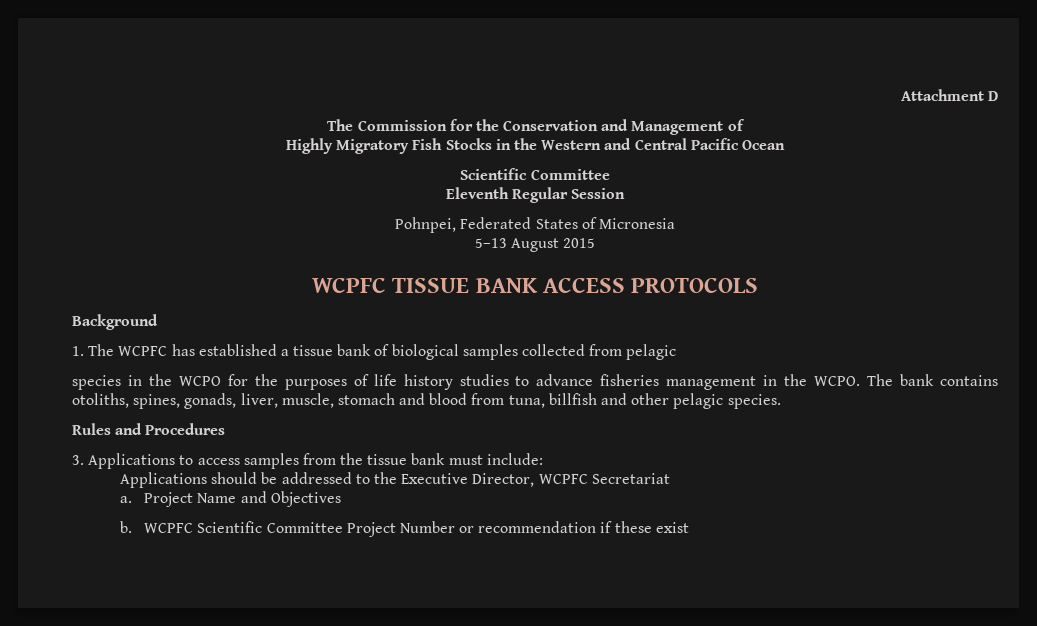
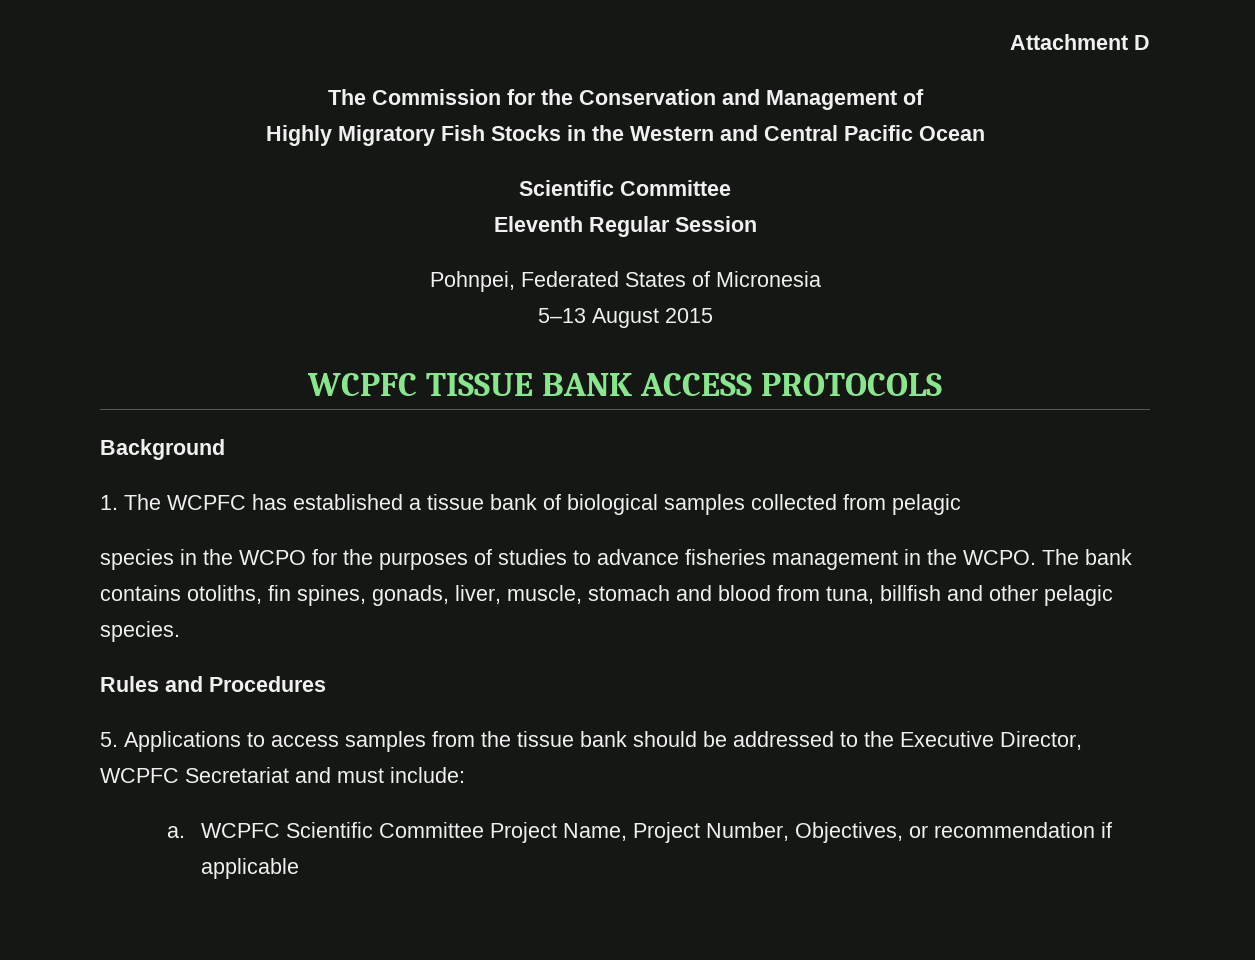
- species in the WCPO for the purposes of life history studies to advance fisheries management in the WCPO.
+ species in the WCPO for the purposes of studies to advance fisheries management in the WCPO.
- The bank contains otoliths, spines, gonads, liver, muscle, stomach and blood from tuna, billfish and other pelagic species.
+ The bank contains otoliths, fin spines, gonads, liver, muscle, stomach and blood from tuna, billfish and other pelagic species.
- 3. Applications to access samples from the tissue bank must include:
- Applications should be addressed to the Executive Director, WCPFC Secretariat
- a. Project Name and Objectives
- b. WCPFC Scientific Committee Project Number or recommendation if these exist
+ 5. Applications to access samples from the tissue bank should be addressed to the Executive Director, WCPFC Secretariat and must include:
+ a. WCPFC Scientific Committee Project Name, Project Number, Objectives, or recommendation if applicable

